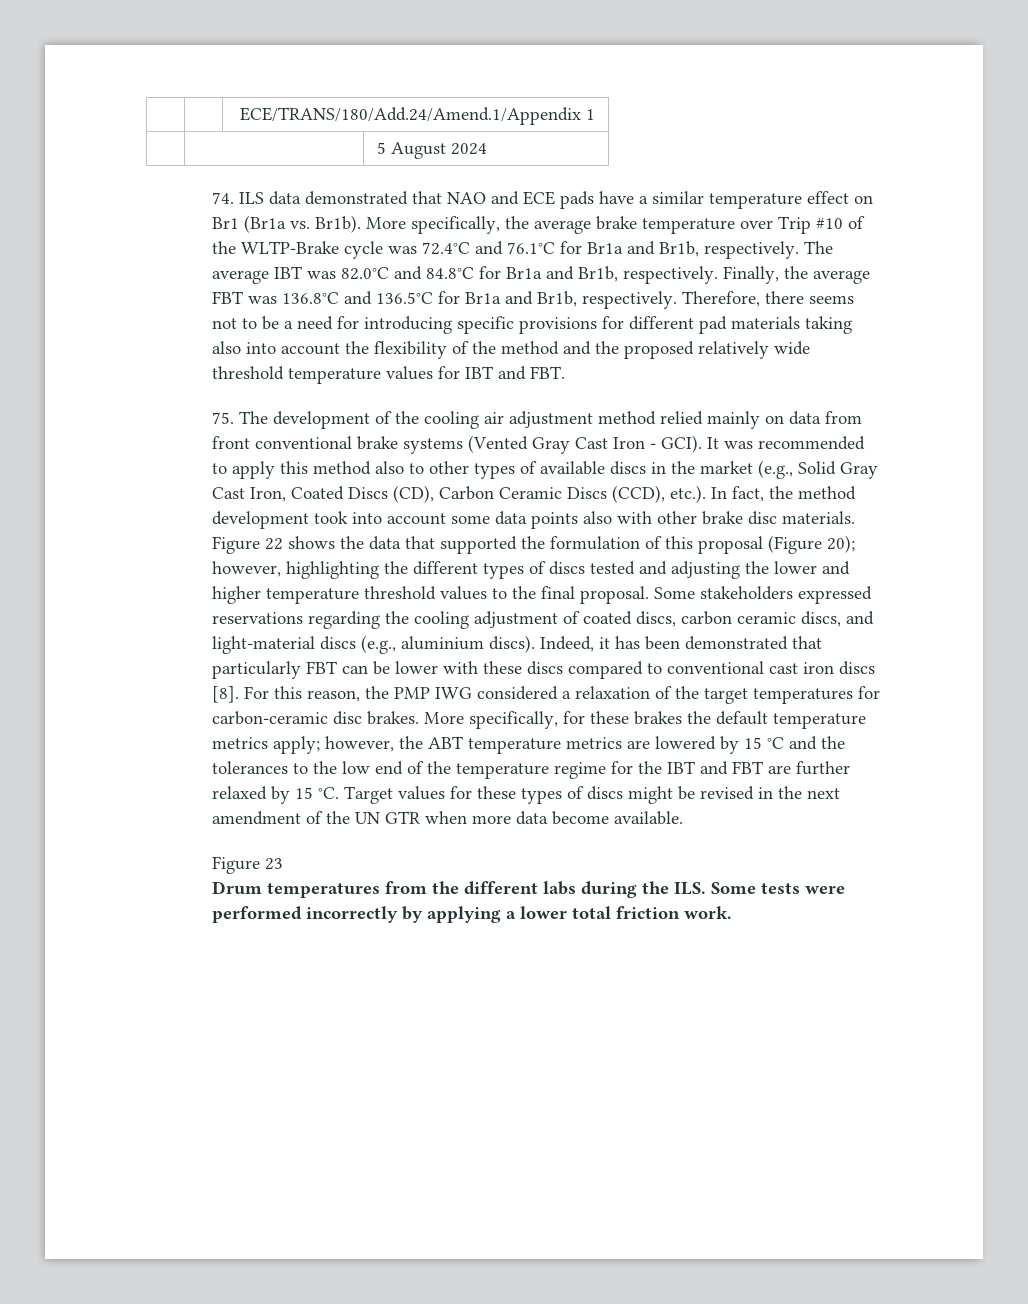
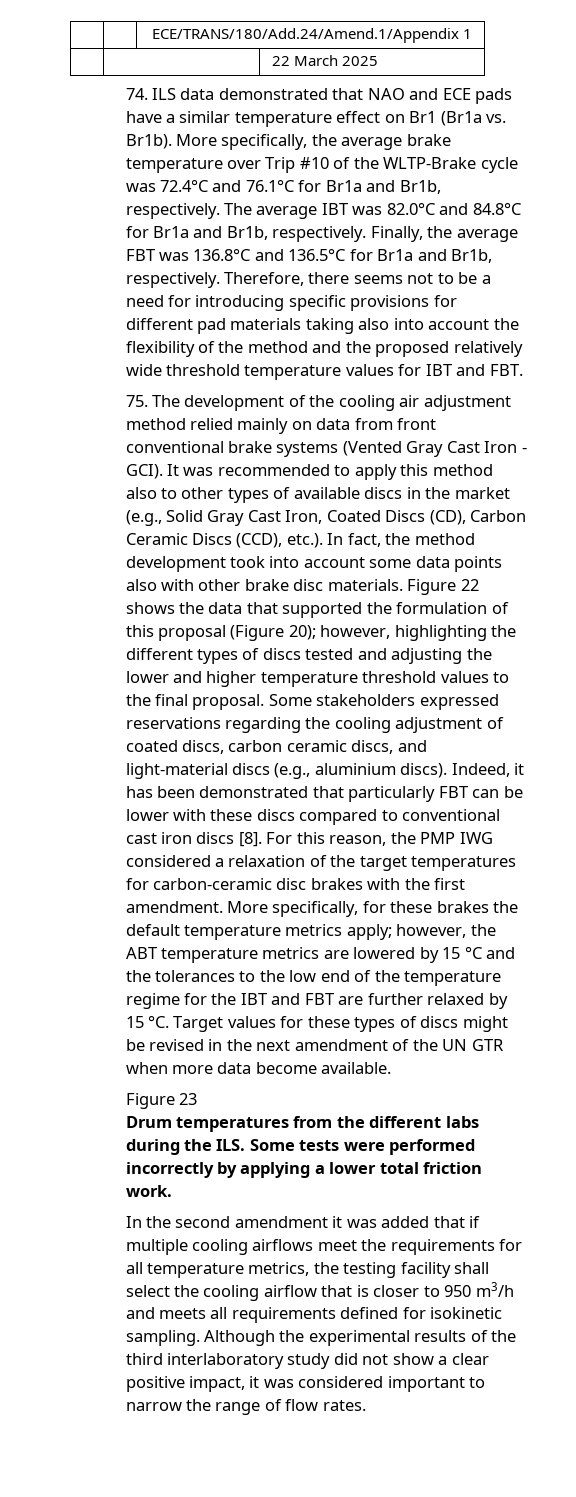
- | | 5 August 2024
+ | | 22 March 2025
- For this reason, the PMP IWG considered a relaxation of the target temperatures for carbon-ceramic disc brakes.
+ For this reason, the PMP IWG considered a relaxation of the target temperatures for carbon-ceramic disc brakes with the first amendment.
+ In the second amendment it was added that if multiple cooling airflows meet the requirements for all temperature metrics, the testing facility shall select the cooling airflow that is closer to 950 m3/h and meets all requirements defined for isokinetic sampling. Although the experimental results of the third interlaboratory study did not show a clear positive impact, it was considered important to narrow the range of flow rates.

